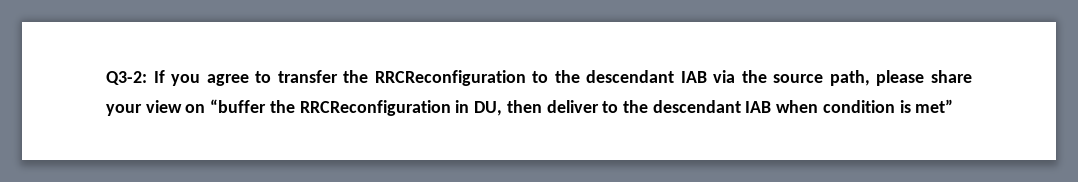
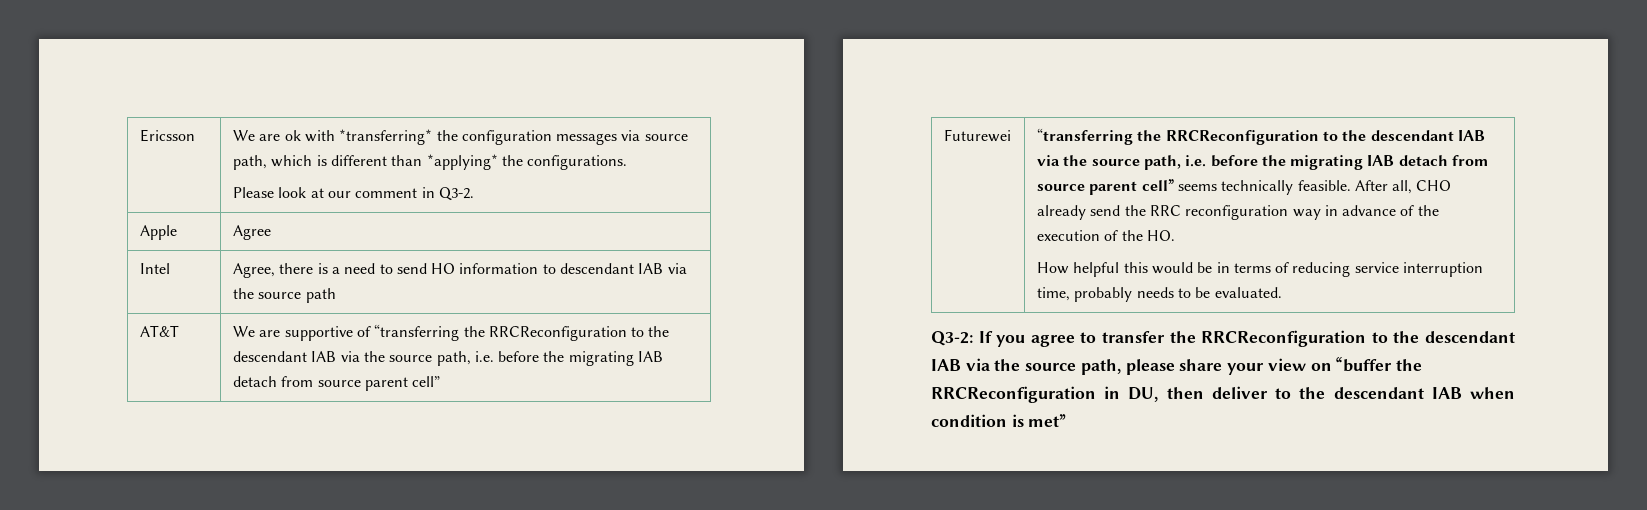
+ Ericsson | We are ok with *transferring* the configuration messages via source path, which is different than *applying* the configurations.
+ Please look at our comment in Q3-2.
+ Apple | Agree
+ Intel | Agree, there is a need to send HO information to descendant IAB via the source path
+ AT&T | We are supportive of “transferring the RRCReconfiguration to the descendant IAB via the source path, i.e. before the migrating IAB detach from source parent cell”
+ Futurewei | “transferring the RRCReconfiguration to the descendant IAB via the source path, i.e. before the migrating IAB detach from source parent cell” seems technically feasible. After all, CHO already send the RRC reconfiguration way in advance of the execution of the HO.
+ How helpful this would be in terms of reducing service interruption time, probably needs to be evaluated.

